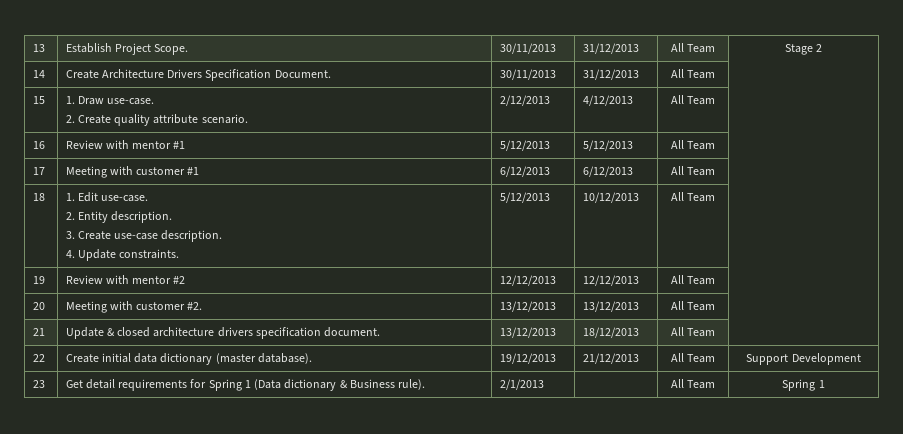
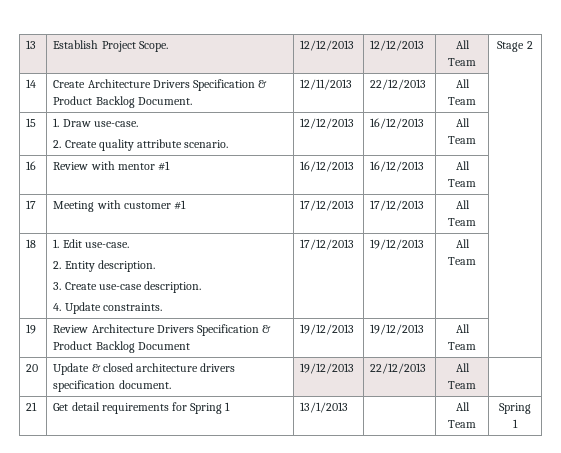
- 13 | Establish Project Scope. | 30/11/2013 | 31/12/2013 | All Team | Stage 2
+ 13 | Establish Project Scope. | 12/12/2013 | 12/12/2013 | All Team | Stage 2
- 14 | Create Architecture Drivers Specification Document. | 30/11/2013 | 31/12/2013 | All Team |
+ 14 | Create Architecture Drivers Specification & Product Backlog Document. | 12/11/2013 | 22/12/2013 | All Team |
  15 | 1. Draw use-case.
- 2. Create quality attribute scenario. | 2/12/2013 | 4/12/2013 | All Team |
+ 2. Create quality attribute scenario. | 12/12/2013 | 16/12/2013 | All Team |
- 16 | Review with mentor #1 | 5/12/2013 | 5/12/2013 | All Team |
+ 16 | Review with mentor #1 | 16/12/2013 | 16/12/2013 | All Team |
- 17 | Meeting with customer #1 | 6/12/2013 | 6/12/2013 | All Team |
+ 17 | Meeting with customer #1 | 17/12/2013 | 17/12/2013 | All Team |
  18 | 1. Edit use-case.
  2. Entity description.
  3. Create use-case description.
- 4. Update constraints. | 5/12/2013 | 10/12/2013 | All Team |
+ 4. Update constraints. | 17/12/2013 | 19/12/2013 | All Team |
- 19 | Review with mentor #2 | 12/12/2013 | 12/12/2013 | All Team |
- 20 | Meeting with customer #2. | 13/12/2013 | 13/12/2013 | All Team |
- 21 | Update & closed architecture drivers specification document. | 13/12/2013 | 18/12/2013 | All Team |
- 22 | Create initial data dictionary (master database). | 19/12/2013 | 21/12/2013 | All Team | Support Development
- 23 | Get detail requirements for Spring 1 (Data dictionary & Business rule). | 2/1/2013 | | All Team | Spring 1
+ 19 | Review Architecture Drivers Specification & Product Backlog Document | 19/12/2013 | 19/12/2013 | All Team |
+ 20 | Update & closed architecture drivers specification document. | 19/12/2013 | 22/12/2013 | All Team |
+ 21 | Get detail requirements for Spring 1 | 13/1/2013 | | All Team | Spring 1

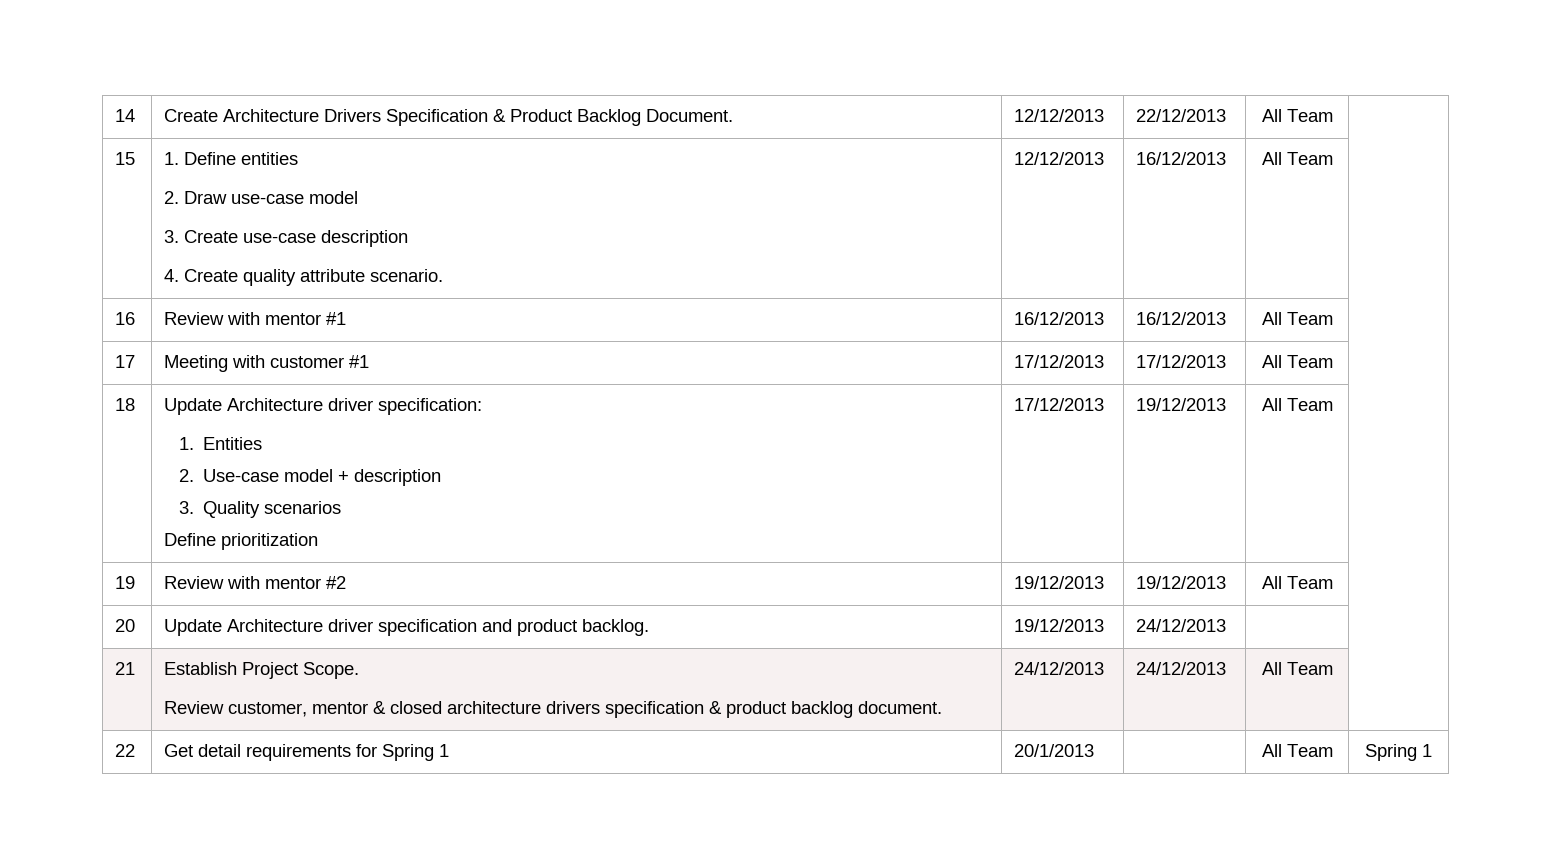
- 13 | Establish Project Scope. | 12/12/2013 | 12/12/2013 | All Team | Stage 2
- 14 | Create Architecture Drivers Specification & Product Backlog Document. | 12/11/2013 | 22/12/2013 | All Team |
+ 14 | Create Architecture Drivers Specification & Product Backlog Document. | 12/12/2013 | 22/12/2013 | All Team |
- 15 | 1. Draw use-case.
- 2. Create quality attribute scenario. | 12/12/2013 | 16/12/2013 | All Team |
+ 15 | 1. Define entities
+ 2. Draw use-case model
+ 3. Create use-case description
+ 4. Create quality attribute scenario. | 12/12/2013 | 16/12/2013 | All Team |
- 18 | 1. Edit use-case.
- 2. Entity description.
- 3. Create use-case description.
- 4. Update constraints. | 17/12/2013 | 19/12/2013 | All Team |
+ 18 | Update Architecture driver specification:
+ 1. Entities
+ 2. Use-case model + description
+ 3. Quality scenarios
+ Define prioritization | 17/12/2013 | 19/12/2013 | All Team |
- 19 | Review Architecture Drivers Specification & Product Backlog Document | 19/12/2013 | 19/12/2013 | All Team |
+ 19 | Review with mentor #2 | 19/12/2013 | 19/12/2013 | All Team |
- 20 | Update & closed architecture drivers specification document. | 19/12/2013 | 22/12/2013 | All Team |
- 21 | Get detail requirements for Spring 1 | 13/1/2013 | | All Team | Spring 1
+ 20 | Update Architecture driver specification and product backlog. | 19/12/2013 | 24/12/2013 | |
+ 21 | Establish Project Scope.
+ Review customer, mentor & closed architecture drivers specification & product backlog document. | 24/12/2013 | 24/12/2013 | All Team |
+ 22 | Get detail requirements for Spring 1 | 20/1/2013 | | All Team | Spring 1

